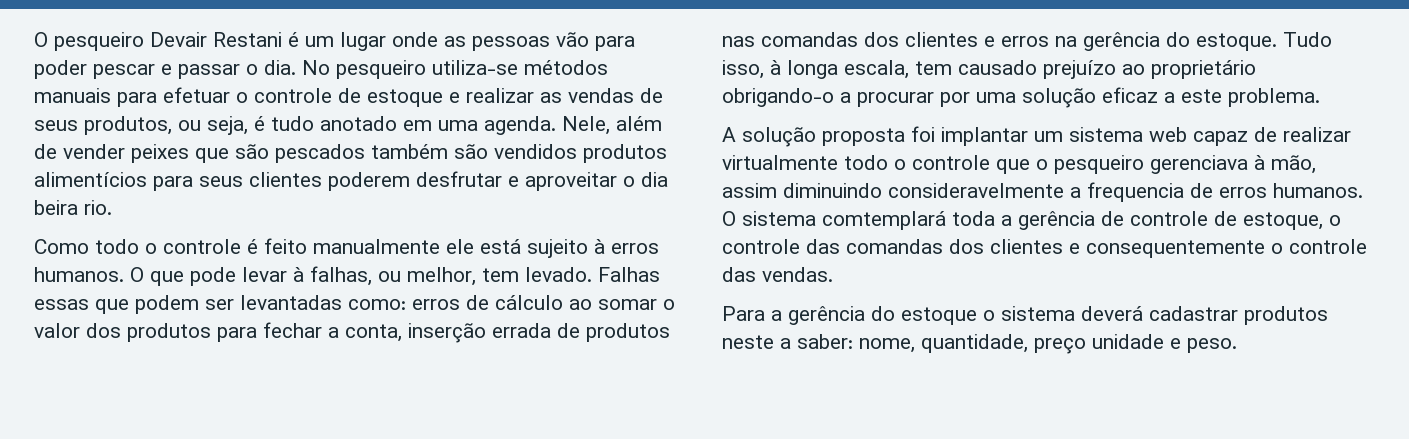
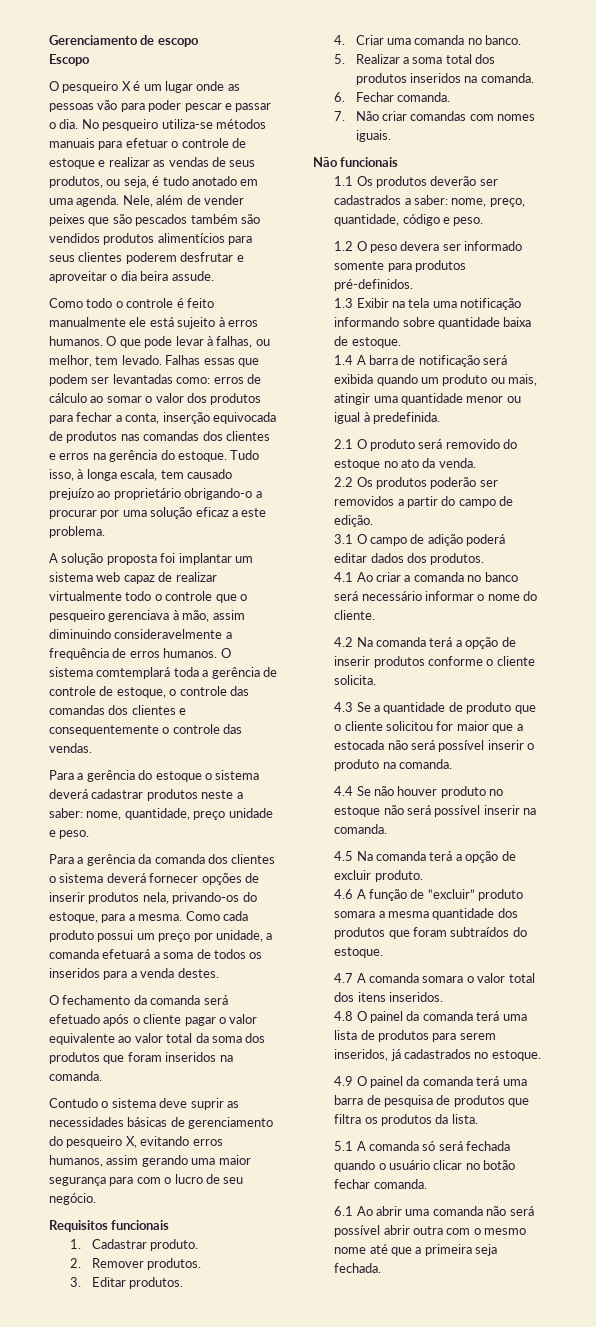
- O pesqueiro Devair Restani é um lugar onde as pessoas vão para poder pescar e passar o dia.
+ Gerenciamento de escopo
+ Escopo
+ O pesqueiro X é um lugar onde as pessoas vão para poder pescar e passar o dia.
- Nele, além de vender peixes que são pescados também são vendidos produtos alimentícios para seus clientes poderem desfrutar e aproveitar o dia beira rio.
+ Nele, além de vender peixes que são pescados também são vendidos produtos alimentícios para seus clientes poderem desfrutar e aproveitar o dia beira assude.
- Falhas essas que podem ser levantadas como: erros de cálculo ao somar o valor dos produtos para fechar a conta, inserção errada de produtos nas comandas dos clientes e erros na gerência do estoque.
+ Falhas essas que podem ser levantadas como: erros de cálculo ao somar o valor dos produtos para fechar a conta, inserção equivocada de produtos nas comandas dos clientes e erros na gerência do estoque.
- A solução proposta foi implantar um sistema web capaz de realizar virtualmente todo o controle que o pesqueiro gerenciava à mão, assim diminuindo consideravelmente a frequencia de erros humanos.
+ A solução proposta foi implantar um sistema web capaz de realizar virtualmente todo o controle que o pesqueiro gerenciava à mão, assim diminuindo consideravelmente a frequência de erros humanos.
+ Para a gerência da comanda dos clientes o sistema deverá fornecer opções de inserir produtos nela, privando-os do estoque, para a mesma. Como cada produto possui um preço por unidade, a comanda efetuará a soma de todos os inseridos para a venda destes.
+ O fechamento da comanda será efetuado após o cliente pagar o valor equivalente ao valor total da soma dos produtos que foram inseridos na comanda.
+ Contudo o sistema deve suprir as necessidades básicas de gerenciamento do pesqueiro X, evitando erros humanos, assim gerando uma maior segurança para com o lucro de seu negócio.
+ Requisitos funcionais
+ 1. Cadastrar produto.
+ 2. Remover produtos.
+ 3. Editar produtos.
+ 4. Criar uma comanda no banco.
+ 5. Realizar a soma total dos produtos inseridos na comanda.
+ 6. Fechar comanda.
+ 7. Não criar comandas com nomes iguais.
+ Não funcionais
+ 1.1 Os produtos deverão ser cadastrados a saber: nome, preço, quantidade, código e peso.
+ 1.2 O peso devera ser informado somente para produtos pré-definidos.
+ 1.3 Exibir na tela uma notificação informando sobre quantidade baixa de estoque.
+ 1.4 A barra de notificação será exibida quando um produto ou mais, atingir uma quantidade menor ou igual à predefinida.
+ 2.1 O produto será removido do estoque no ato da venda.
+ 2.2 Os produtos poderão ser removidos a partir do campo de edição.
+ 3.1 O campo de adição poderá editar dados dos produtos.
+ 4.1 Ao criar a comanda no banco será necessário informar o nome do cliente.
+ 4.2 Na comanda terá a opção de inserir produtos conforme o cliente solicita.
+ 4.3 Se a quantidade de produto que o cliente solicitou for maior que a estocada não será possível inserir o produto na comanda.
+ 4.4 Se não houver produto no estoque não será possível inserir na comanda.
+ 4.5 Na comanda terá a opção de excluir produto.
+ 4.6 A função de “excluir” produto somara a mesma quantidade dos produtos que foram subtraídos do estoque.
+ 4.7 A comanda somara o valor total dos itens inseridos.
+ 4.8 O painel da comanda terá uma lista de produtos para serem inseridos, já cadastrados no estoque.
+ 4.9 O painel da comanda terá uma barra de pesquisa de produtos que filtra os produtos da lista.
+ 5.1 A comanda só será fechada quando o usuário clicar no botão fechar comanda.
+ 6.1 Ao abrir uma comanda não será possível abrir outra com o mesmo nome até que a primeira seja fechada.

